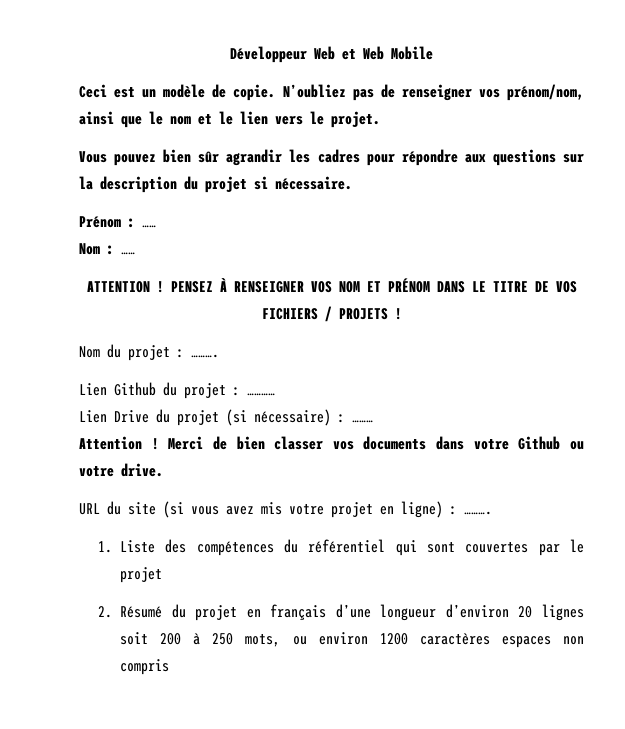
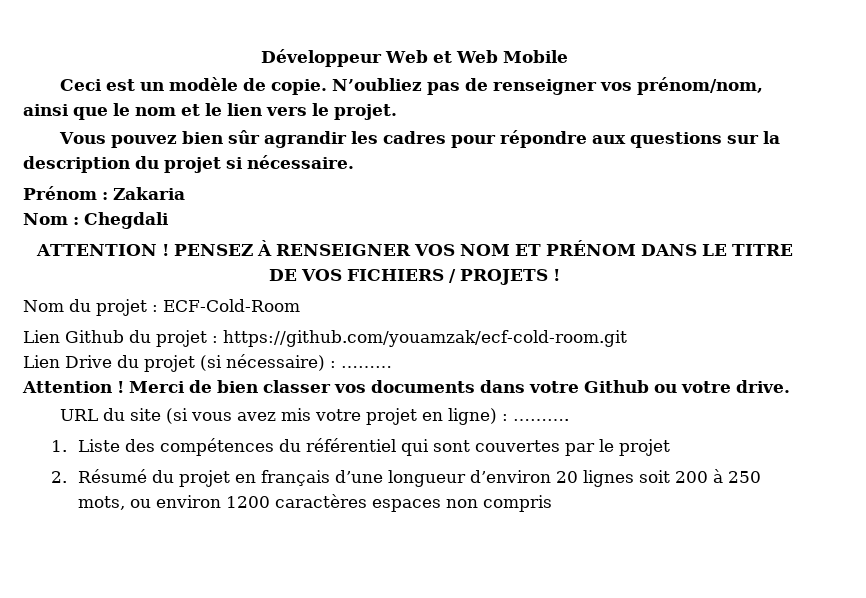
- Prénom : ……
+ Prénom : Zakaria
- Nom : ……
+ Nom : Chegdali
- Nom du projet : ……….
+ Nom du projet : ECF-Cold-Room
- Lien Github du projet : …………
+ Lien Github du projet : https://github.com/youamzak/ecf-cold-room.git

